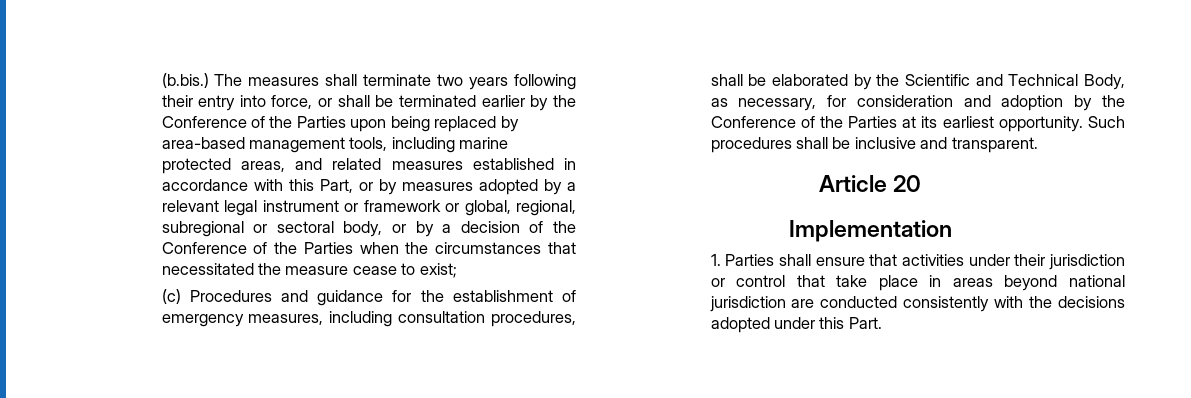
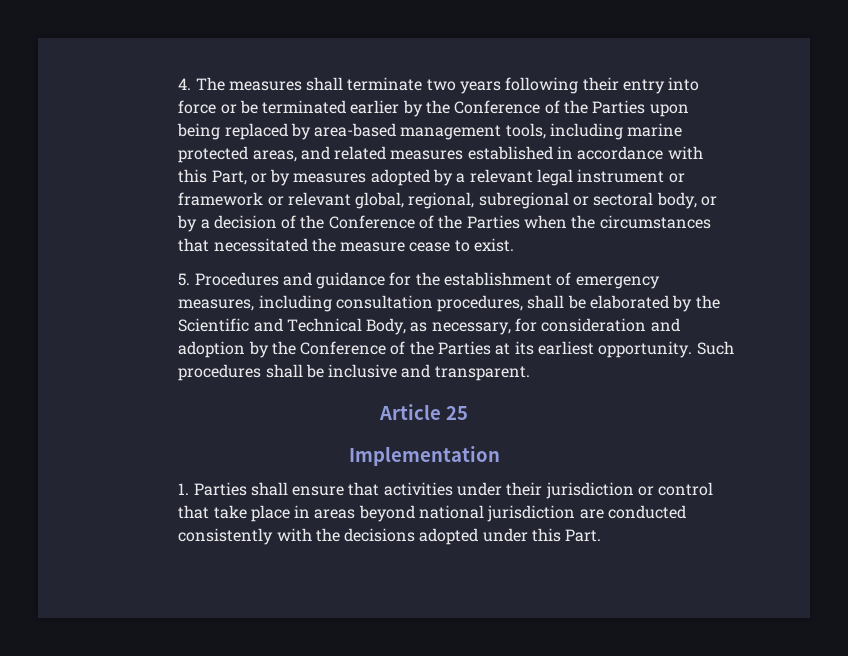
- (b.bis.) The measures shall terminate two years following their entry into force, or shall be terminated earlier by the Conference of the Parties upon being replaced by area-based management tools, including marine protected areas, and related measures established in accordance with this Part, or by measures adopted by a relevant legal instrument or framework or global, regional, subregional or sectoral body, or by a decision of the Conference of the Parties when the circumstances that necessitated the measure cease to exist;
- (c) Procedures and guidance for the establishment of emergency measures, including consultation procedures, shall be elaborated by the Scientific and Technical Body, as necessary, for consideration and adoption by the Conference of the Parties at its earliest opportunity.
+ 4. The measures shall terminate two years following their entry into force or be terminated earlier by the Conference of the Parties upon being replaced by area-based management tools, including marine protected areas, and related measures established in accordance with this Part, or by measures adopted by a relevant legal instrument or framework or relevant global, regional, subregional or sectoral body, or by a decision of the Conference of the Parties when the circumstances that necessitated the measure cease to exist.
+ 5. Procedures and guidance for the establishment of emergency measures, including consultation procedures, shall be elaborated by the Scientific and Technical Body, as necessary, for consideration and adoption by the Conference of the Parties at its earliest opportunity.
- Article 20
+ Article 25

